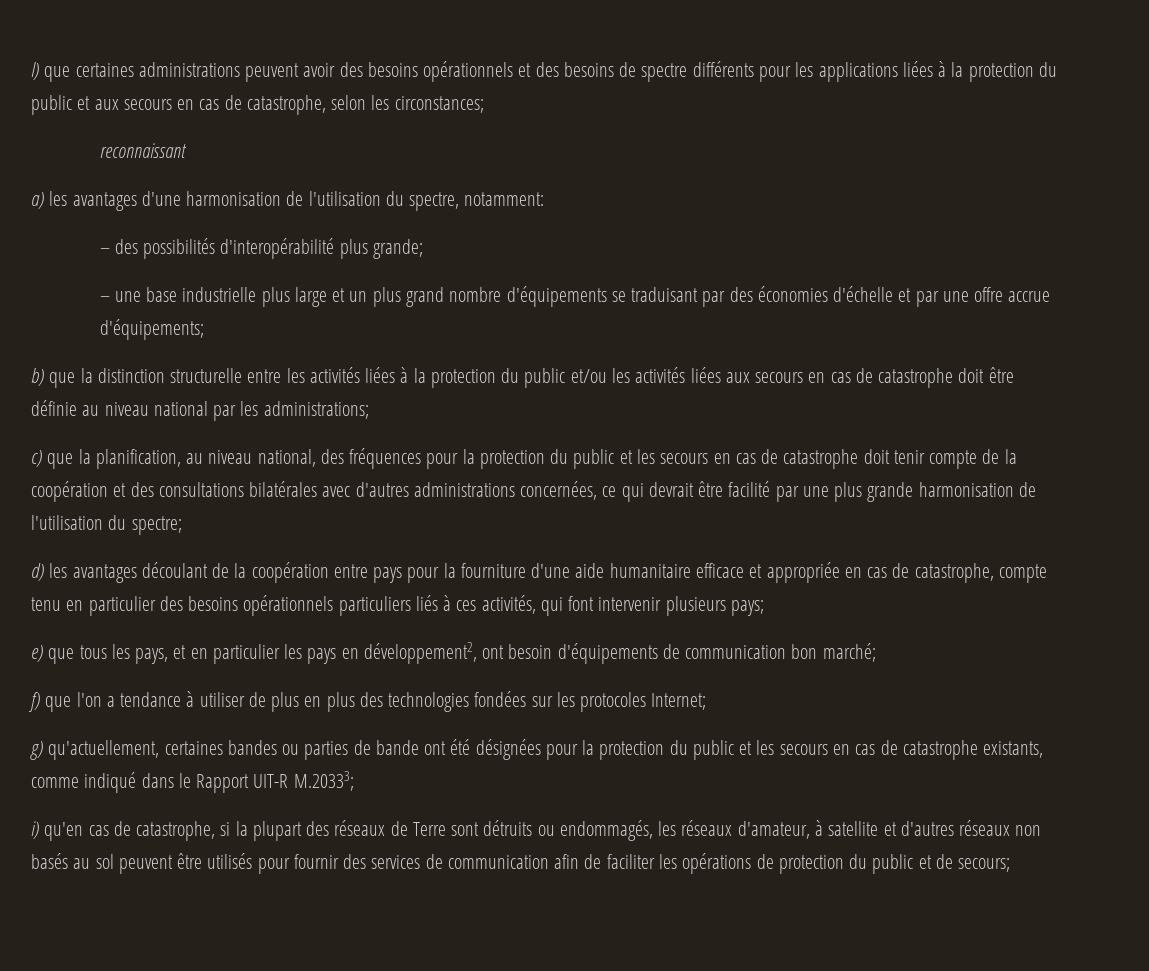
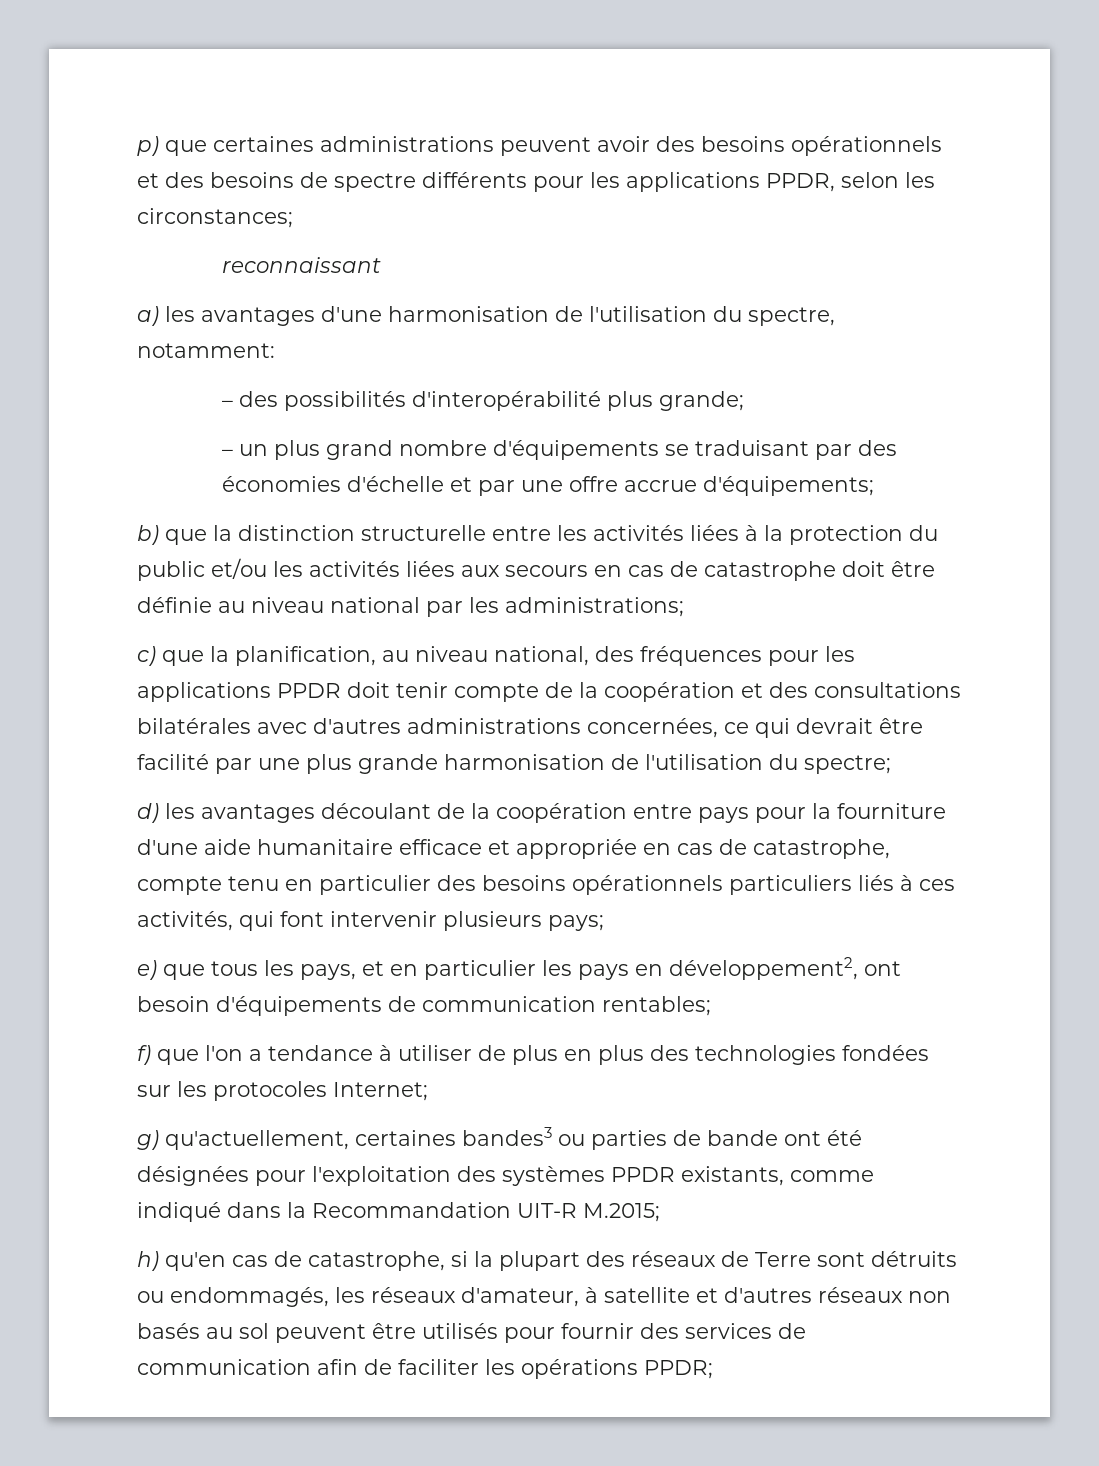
- l) que certaines administrations peuvent avoir des besoins opérationnels et des besoins de spectre différents pour les applications liées à la protection du public et aux secours en cas de catastrophe, selon les circonstances;
+ p) que certaines administrations peuvent avoir des besoins opérationnels et des besoins de spectre différents pour les applications PPDR, selon les circonstances;
- – une base industrielle plus large et un plus grand nombre d'équipements se traduisant par des économies d'échelle et par une offre accrue d'équipements;
+ – un plus grand nombre d'équipements se traduisant par des économies d'échelle et par une offre accrue d'équipements;
- c) que la planification, au niveau national, des fréquences pour la protection du public et les secours en cas de catastrophe doit tenir compte de la coopération et des consultations bilatérales avec d'autres administrations concernées, ce qui devrait être facilité par une plus grande harmonisation de l'utilisation du spectre;
+ c) que la planification, au niveau national, des fréquences pour les applications PPDR doit tenir compte de la coopération et des consultations bilatérales avec d'autres administrations concernées, ce qui devrait être facilité par une plus grande harmonisation de l'utilisation du spectre;
- e) que tous les pays, et en particulier les pays en développement2, ont besoin d'équipements de communication bon marché;
+ e) que tous les pays, et en particulier les pays en développement2, ont besoin d'équipements de communication rentables;
- g) qu'actuellement, certaines bandes ou parties de bande ont été désignées pour la protection du public et les secours en cas de catastrophe existants, comme indiqué dans le Rapport UIT-R M.20333;
- i) qu'en cas de catastrophe, si la plupart des réseaux de Terre sont détruits ou endommagés, les réseaux d'amateur, à satellite et d'autres réseaux non basés au sol peuvent être utilisés pour fournir des services de communication afin de faciliter les opérations de protection du public et de secours;
+ g) qu'actuellement, certaines bandes3 ou parties de bande ont été désignées pour l'exploitation des systèmes PPDR existants, comme indiqué dans la Recommandation UIT-R M.2015;
+ h) qu'en cas de catastrophe, si la plupart des réseaux de Terre sont détruits ou endommagés, les réseaux d'amateur, à satellite et d'autres réseaux non basés au sol peuvent être utilisés pour fournir des services de communication afin de faciliter les opérations PPDR;

